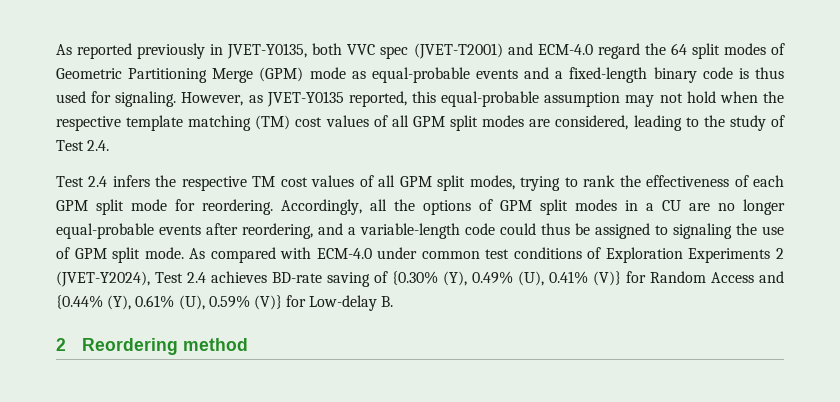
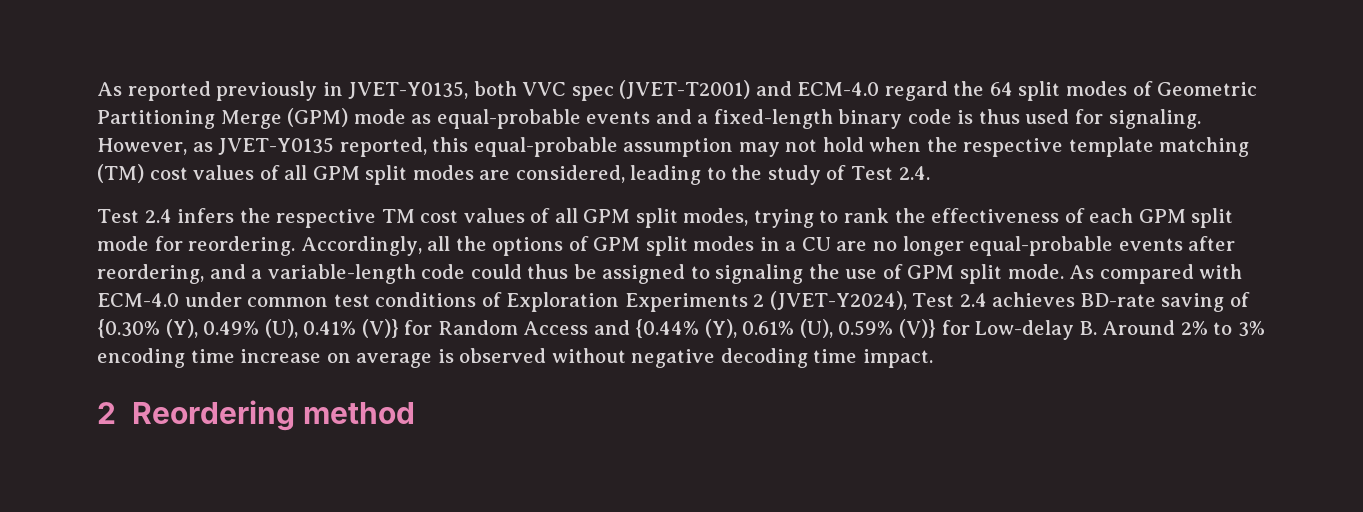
- As compared with ECM-4.0 under common test conditions of Exploration Experiments 2 (JVET-Y2024), Test 2.4 achieves BD-rate saving of {0.30% (Y), 0.49% (U), 0.41% (V)} for Random Access and {0.44% (Y), 0.61% (U), 0.59% (V)} for Low-delay B.
+ As compared with ECM-4.0 under common test conditions of Exploration Experiments 2 (JVET-Y2024), Test 2.4 achieves BD-rate saving of {0.30% (Y), 0.49% (U), 0.41% (V)} for Random Access and {0.44% (Y), 0.61% (U), 0.59% (V)} for Low-delay B. Around 2% to 3% encoding time increase on average is observed without negative decoding time impact.

